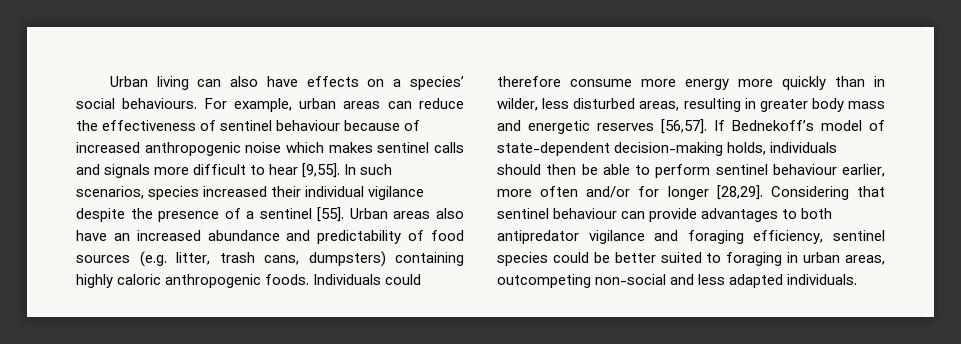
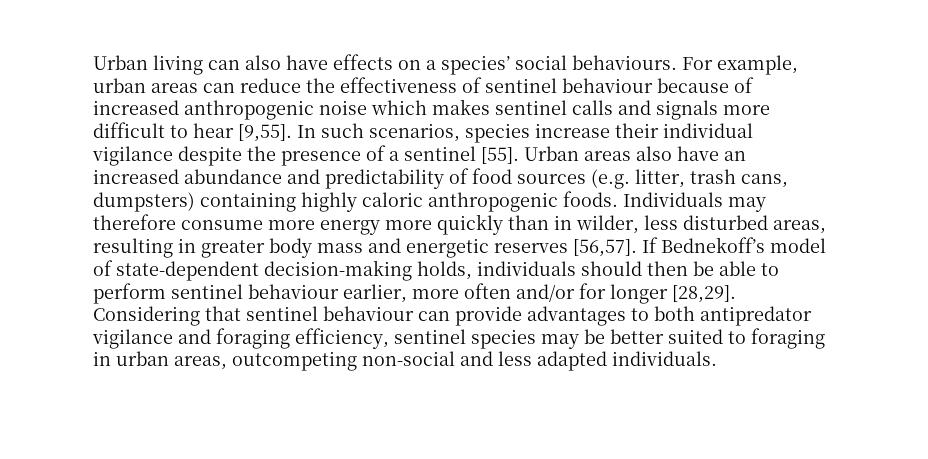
- In such scenarios, species increased their individual vigilance despite the presence of a sentinel [55].
+ In such scenarios, species increase their individual vigilance despite the presence of a sentinel [55].
- Individuals could therefore consume more energy more quickly than in wilder, less disturbed areas, resulting in greater body mass and energetic reserves [56,57].
+ Individuals may therefore consume more energy more quickly than in wilder, less disturbed areas, resulting in greater body mass and energetic reserves [56,57].
- Considering that sentinel behaviour can provide advantages to both antipredator vigilance and foraging efficiency, sentinel species could be better suited to foraging in urban areas, outcompeting non-social and less adapted individuals.
+ Considering that sentinel behaviour can provide advantages to both antipredator vigilance and foraging efficiency, sentinel species may be better suited to foraging in urban areas, outcompeting non-social and less adapted individuals.

